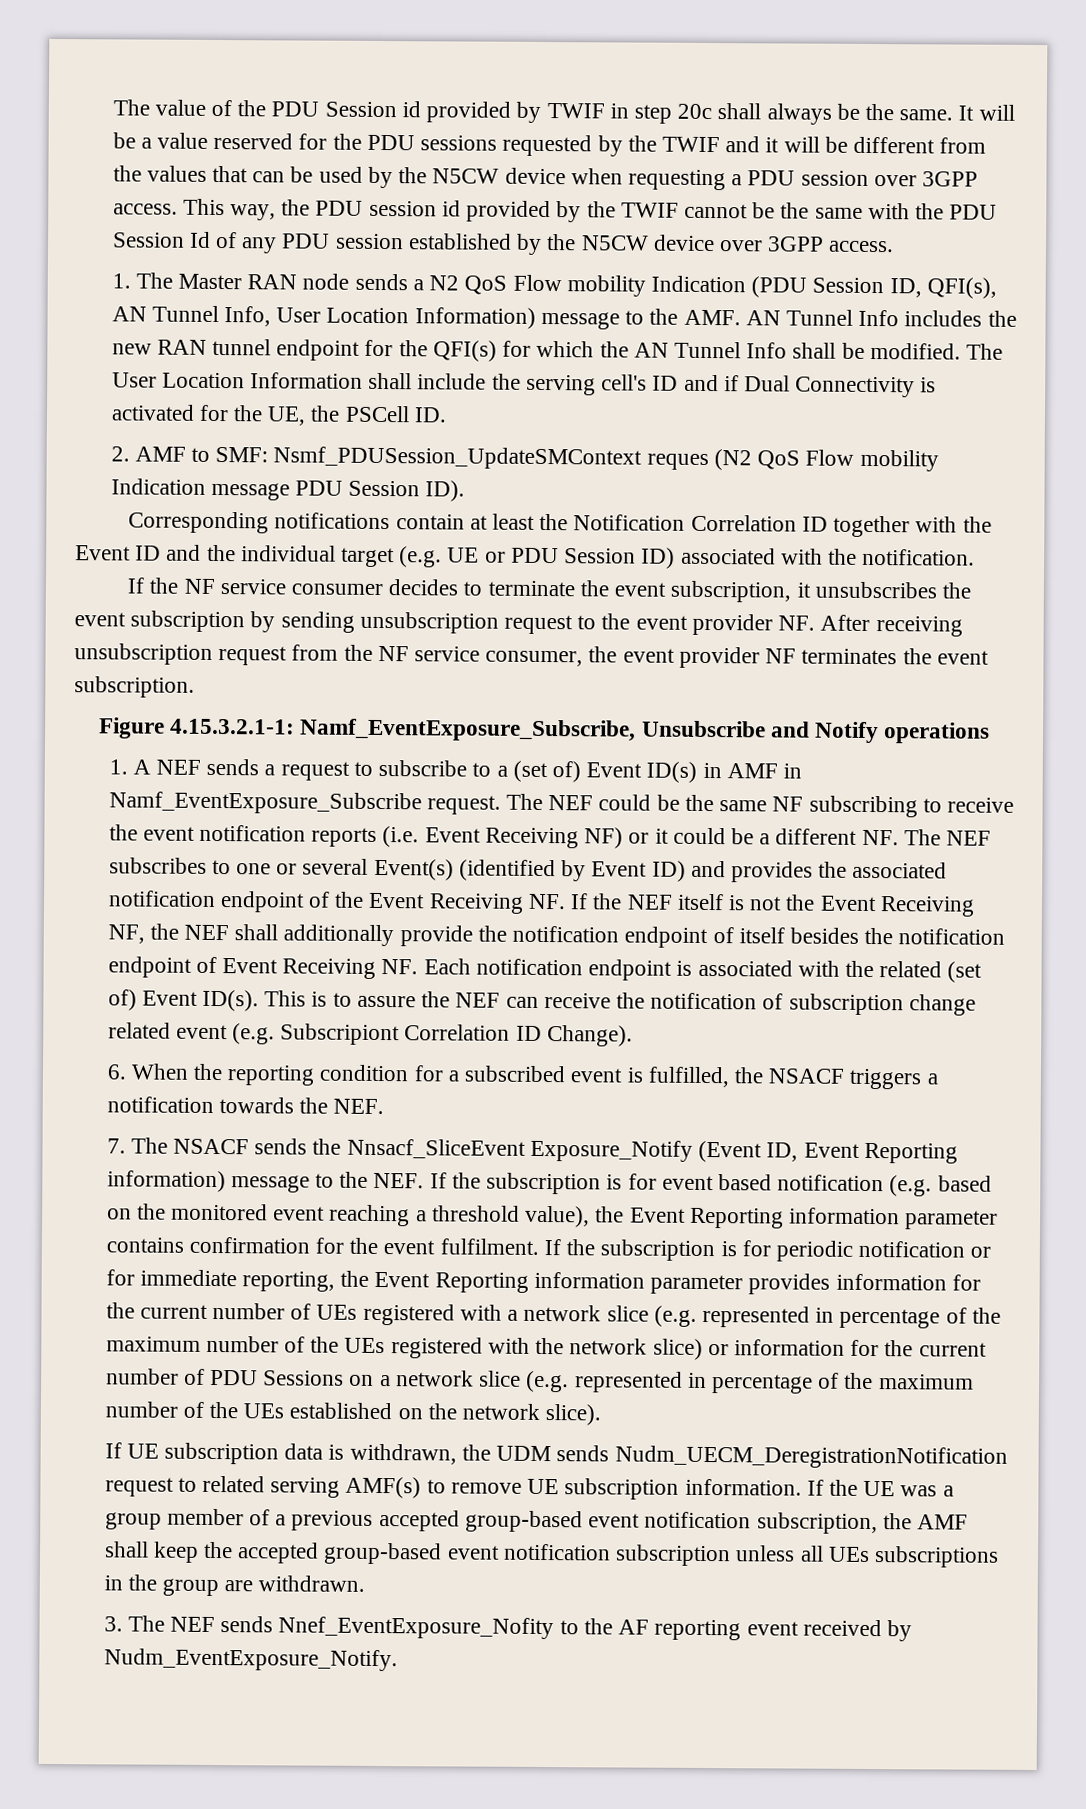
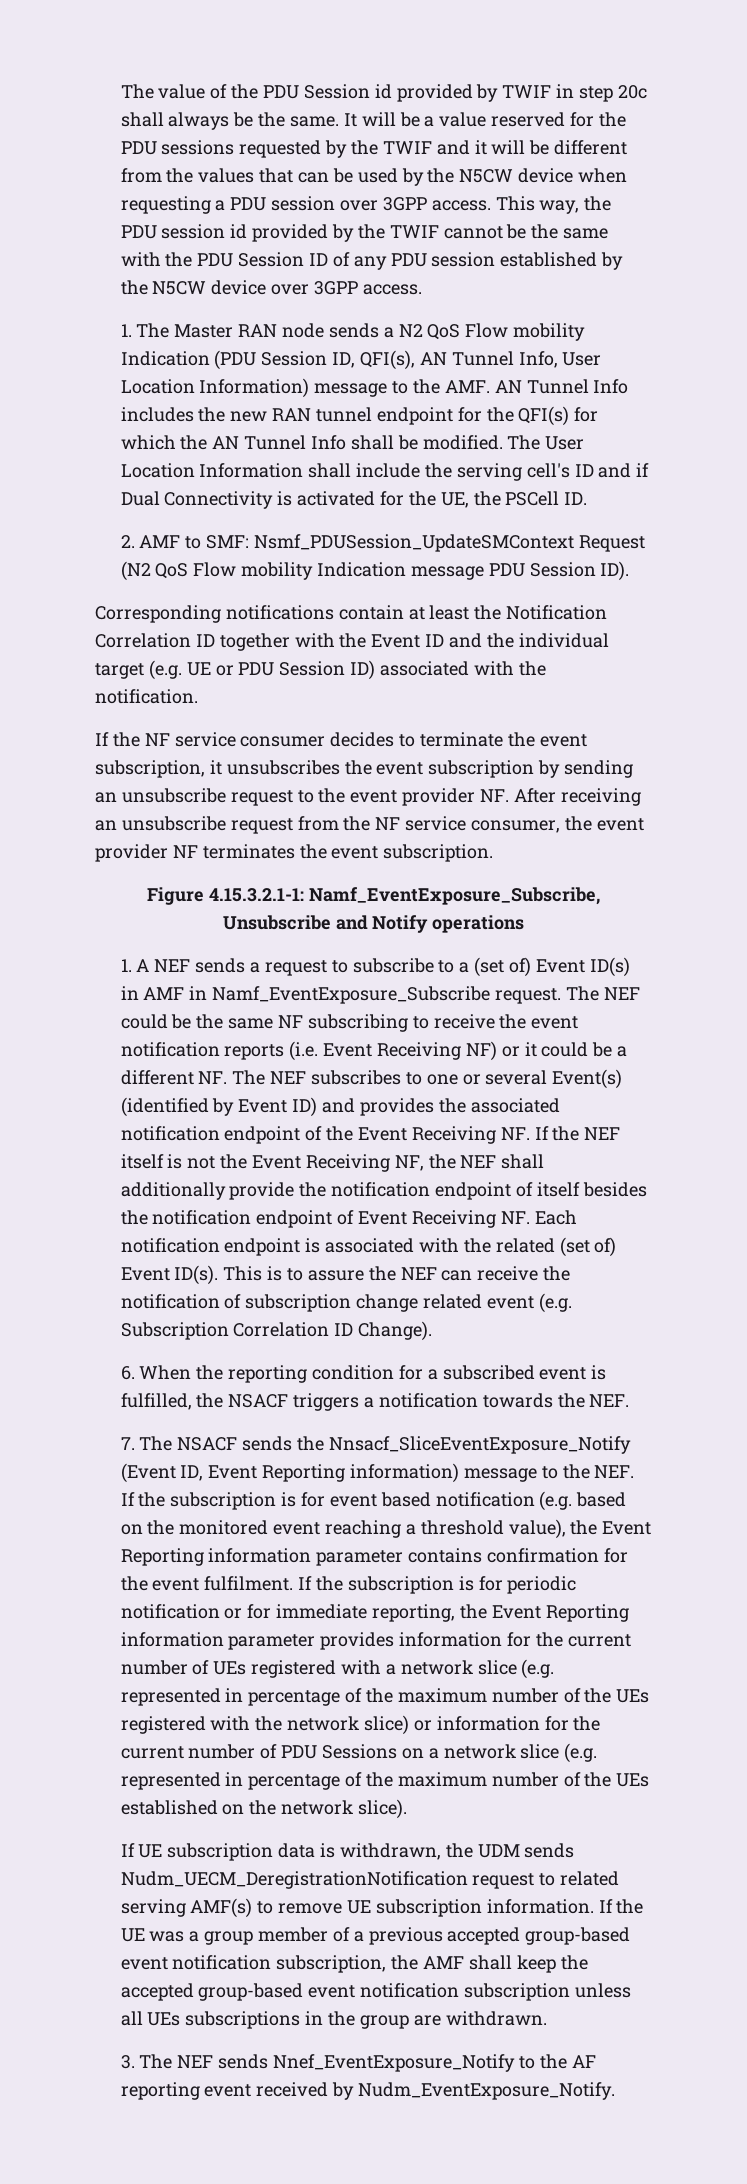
- This way, the PDU session id provided by the TWIF cannot be the same with the PDU Session Id of any PDU session established by the N5CW device over 3GPP access.
+ This way, the PDU session id provided by the TWIF cannot be the same with the PDU Session ID of any PDU session established by the N5CW device over 3GPP access.
- 2. AMF to SMF: Nsmf_PDUSession_UpdateSMContext reques (N2 QoS Flow mobility Indication message PDU Session ID).
+ 2. AMF to SMF: Nsmf_PDUSession_UpdateSMContext Request (N2 QoS Flow mobility Indication message PDU Session ID).
- If the NF service consumer decides to terminate the event subscription, it unsubscribes the event subscription by sending unsubscription request to the event provider NF. After receiving unsubscription request from the NF service consumer, the event provider NF terminates the event subscription.
+ If the NF service consumer decides to terminate the event subscription, it unsubscribes the event subscription by sending an unsubscribe request to the event provider NF. After receiving an unsubscribe request from the NF service consumer, the event provider NF terminates the event subscription.
- This is to assure the NEF can receive the notification of subscription change related event (e.g. Subscripiont Correlation ID Change).
+ This is to assure the NEF can receive the notification of subscription change related event (e.g. Subscription Correlation ID Change).
- 7. The NSACF sends the Nnsacf_SliceEvent Exposure_Notify (Event ID, Event Reporting information) message to the NEF. If the subscription is for event based notification (e.g. based on the monitored event reaching a threshold value), the Event Reporting information parameter contains confirmation for the event fulfilment.
+ 7. The NSACF sends the Nnsacf_SliceEventExposure_Notify (Event ID, Event Reporting information) message to the NEF. If the subscription is for event based notification (e.g. based on the monitored event reaching a threshold value), the Event Reporting information parameter contains confirmation for the event fulfilment.
- 3. The NEF sends Nnef_EventExposure_Nofity to the AF reporting event received by Nudm_EventExposure_Notify.
+ 3. The NEF sends Nnef_EventExposure_Notify to the AF reporting event received by Nudm_EventExposure_Notify.

